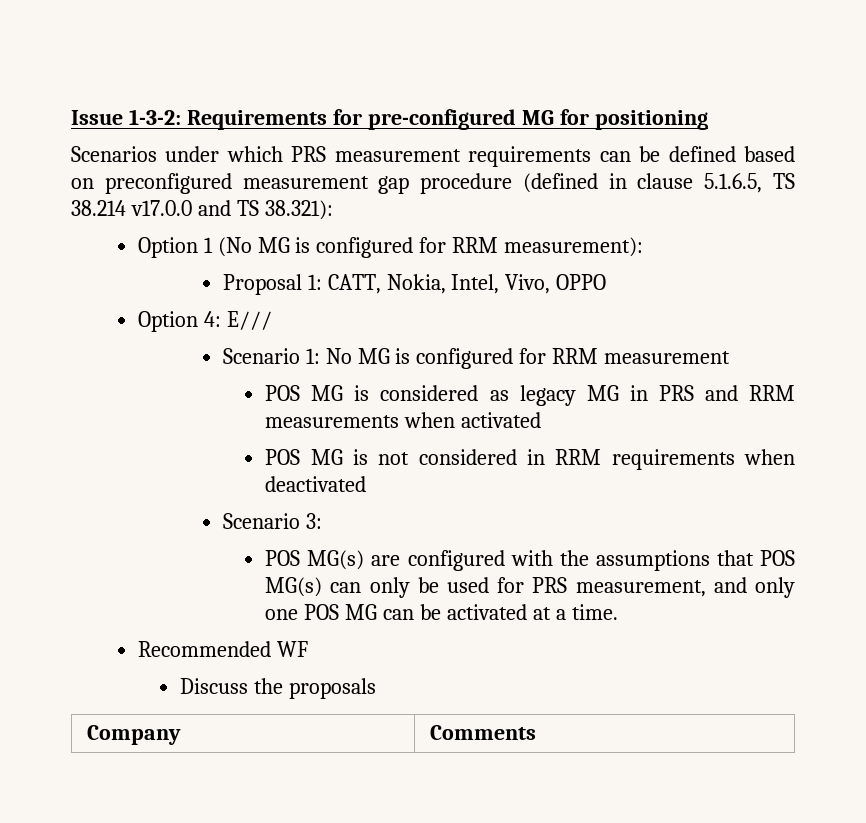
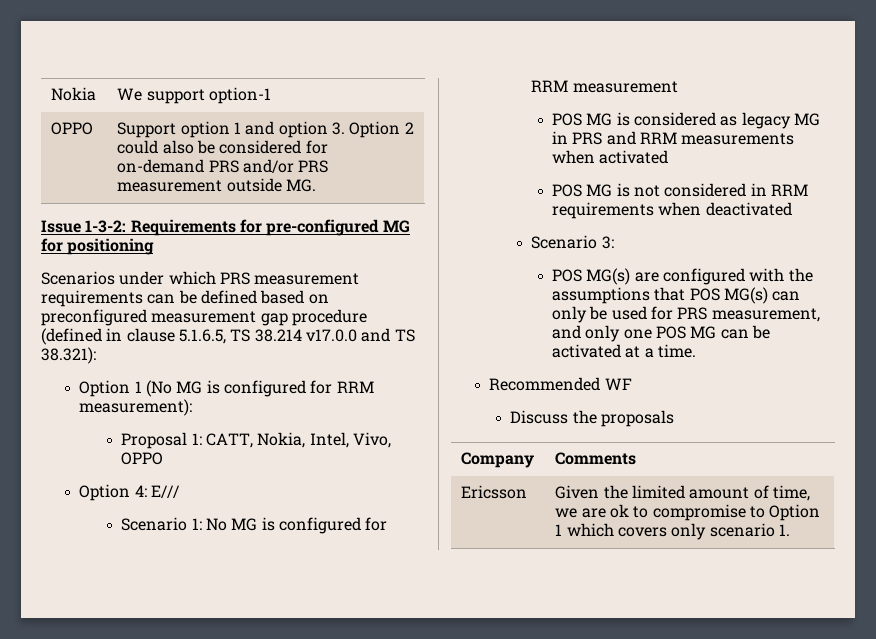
+ Nokia | We support option-1
+ OPPO | Support option 1 and option 3. Option 2 could also be considered for on-demand PRS and/or PRS measurement outside MG.
+ Ericsson | Given the limited amount of time, we are ok to compromise to Option 1 which covers only scenario 1.

